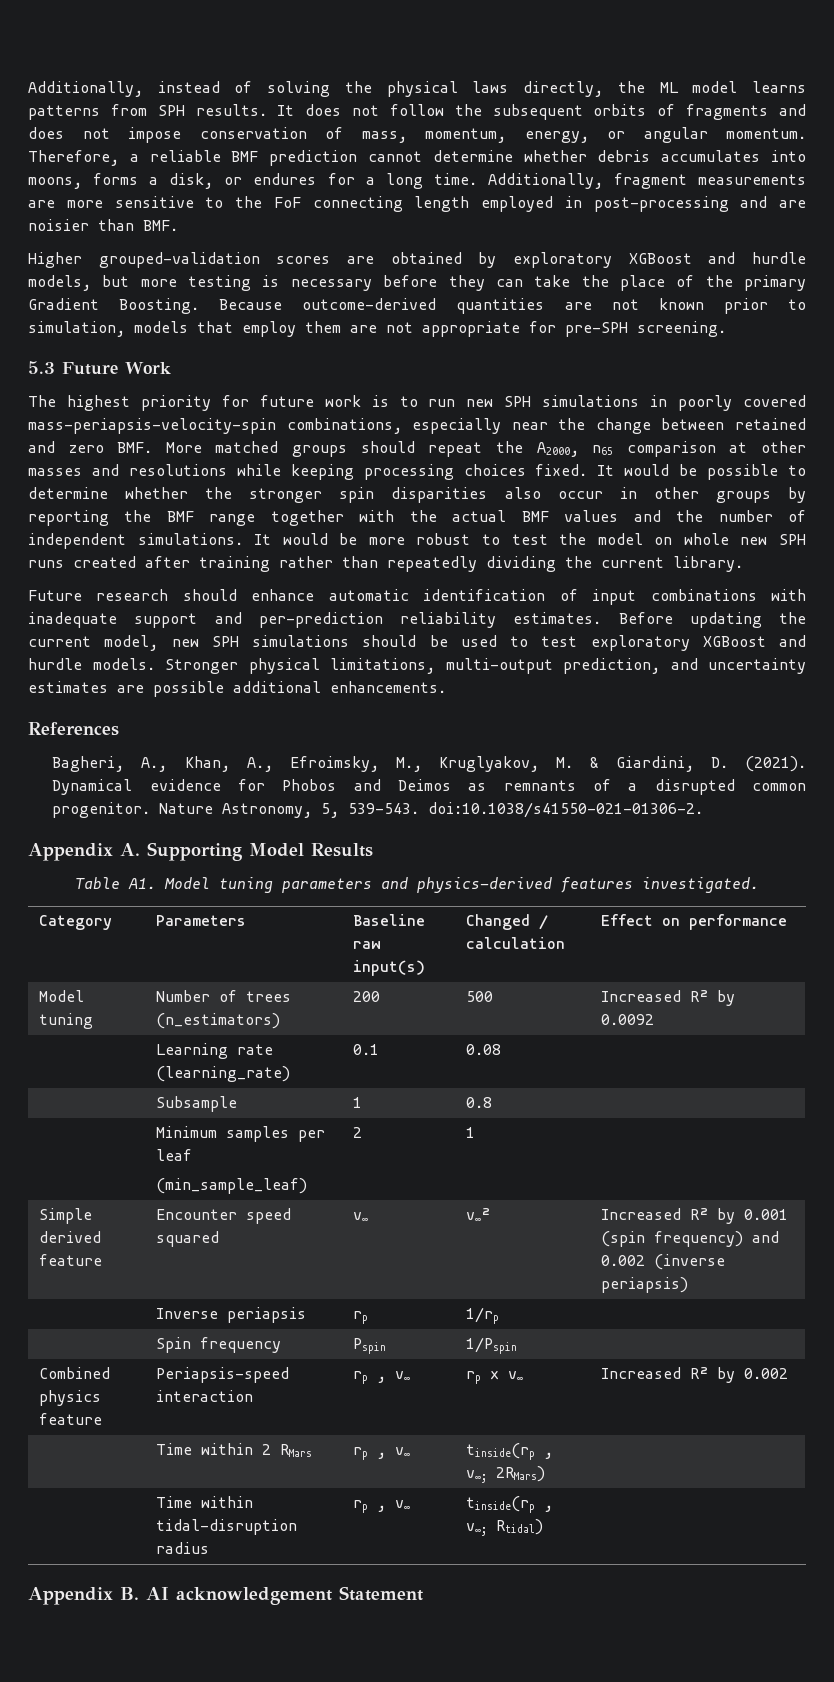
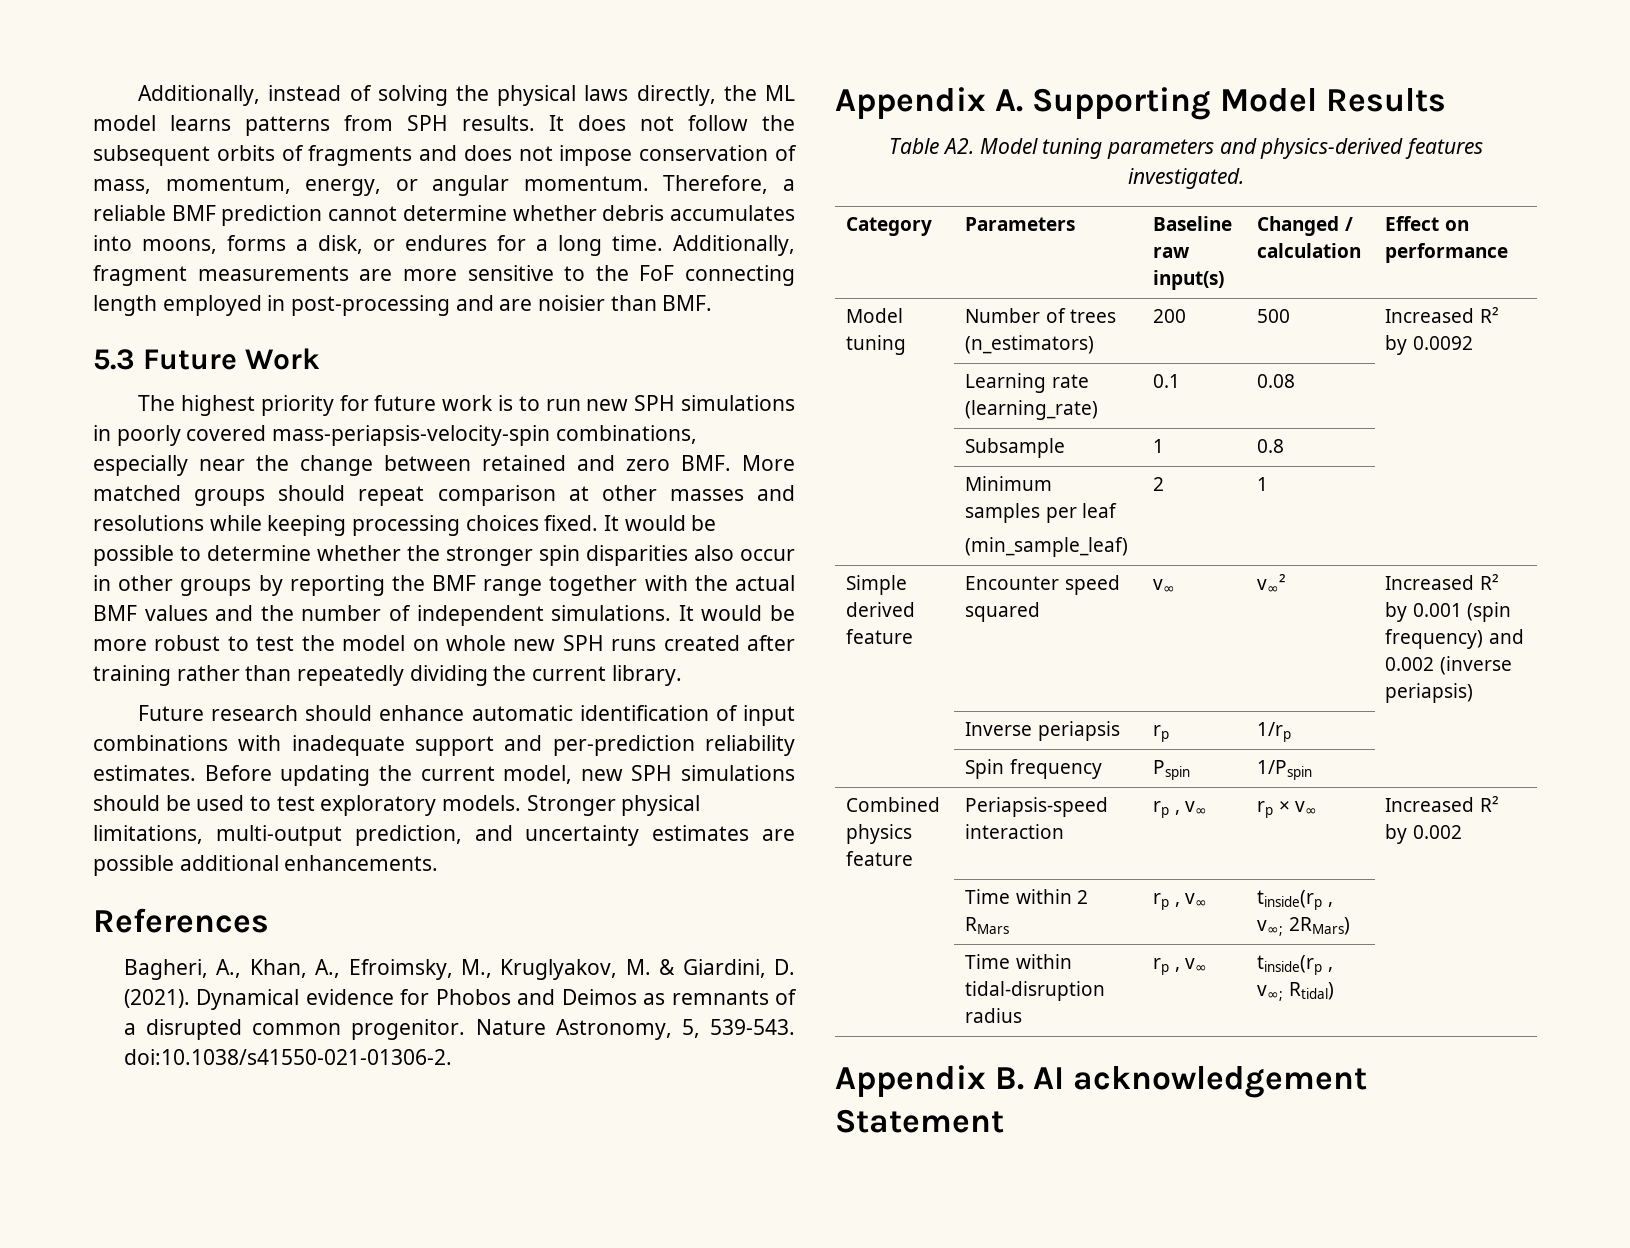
- Higher grouped-validation scores are obtained by exploratory XGBoost and hurdle models, but more testing is necessary before they can take the place of the primary Gradient Boosting. Because outcome-derived quantities are not known prior to simulation, models that employ them are not appropriate for pre-SPH screening.
- The highest priority for future work is to run new SPH simulations in poorly covered mass-periapsis-velocity-spin combinations, especially near the change between retained and zero BMF. More matched groups should repeat the A2000, n65 comparison at other masses and resolutions while keeping processing choices fixed.
+ The highest priority for future work is to run new SPH simulations in poorly covered mass-periapsis-velocity-spin combinations, especially near the change between retained and zero BMF. More matched groups should repeat comparison at other masses and resolutions while keeping processing choices fixed.
- Before updating the current model, new SPH simulations should be used to test exploratory XGBoost and hurdle models.
+ Before updating the current model, new SPH simulations should be used to test exploratory models.
- Table A1. Model tuning parameters and physics-derived features investigated.
+ Table A2. Model tuning parameters and physics-derived features investigated.

